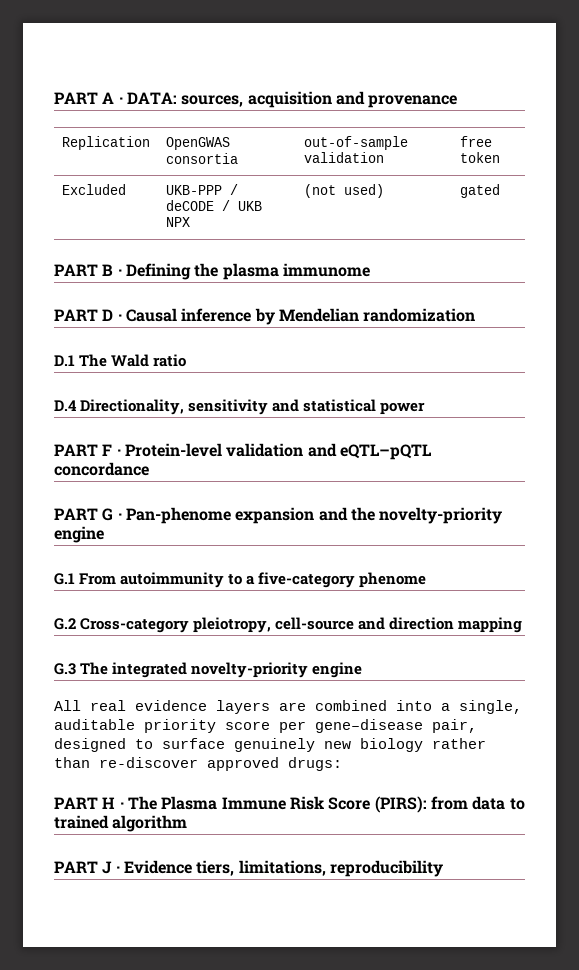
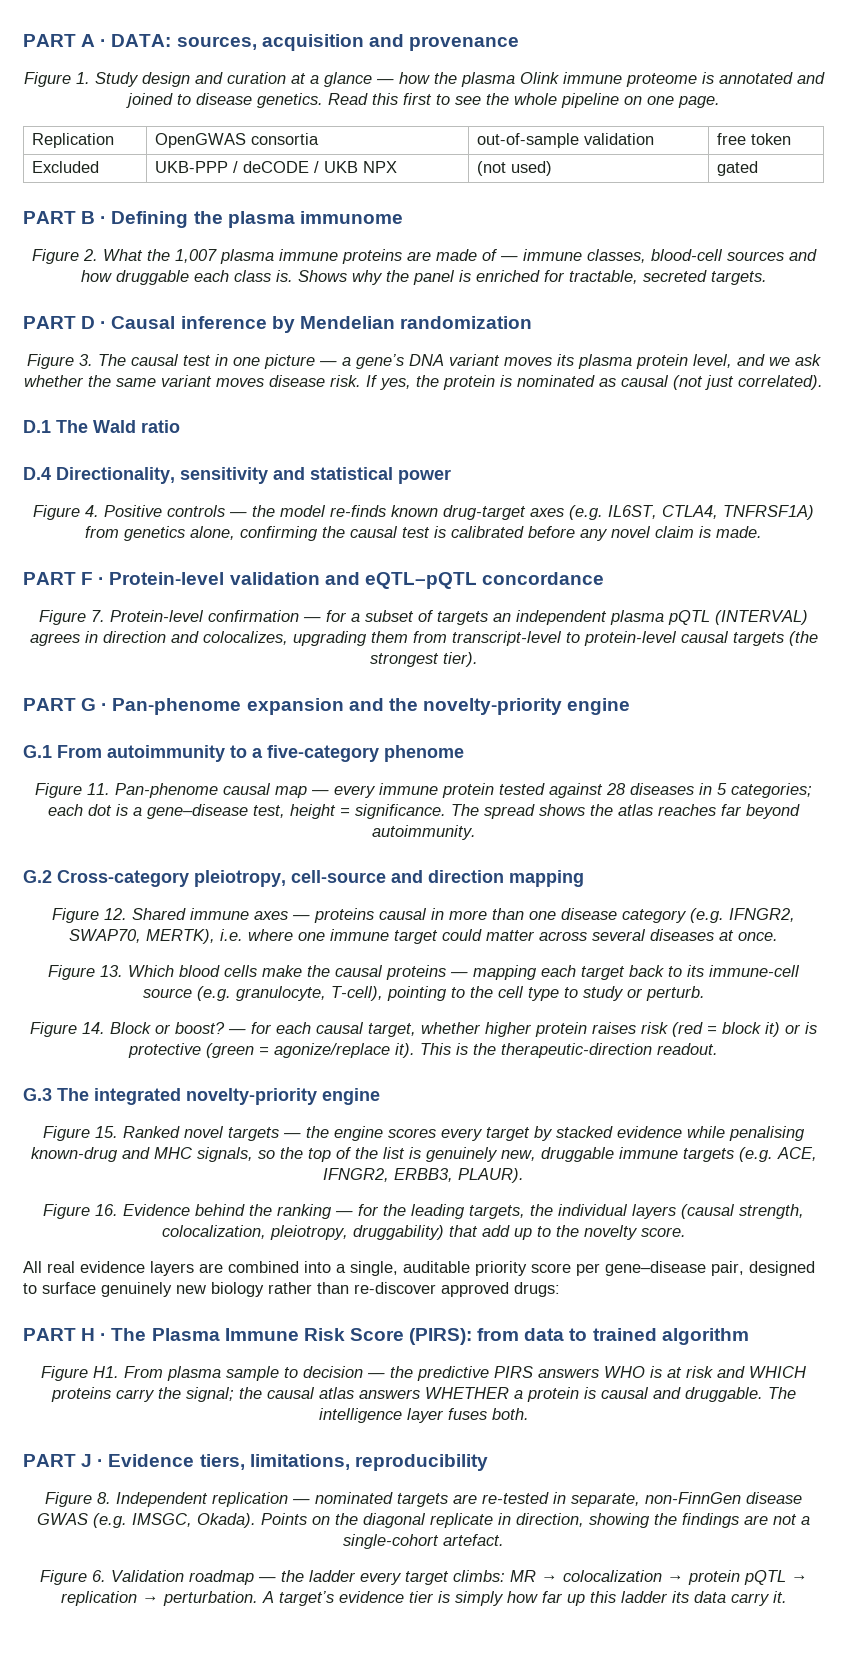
+ Figure 1. Study design and curation at a glance — how the plasma Olink immune proteome is annotated and joined to disease genetics. Read this first to see the whole pipeline on one page.
+ Figure 2. What the 1,007 plasma immune proteins are made of — immune classes, blood-cell sources and how druggable each class is. Shows why the panel is enriched for tractable, secreted targets.
+ Figure 3. The causal test in one picture — a gene’s DNA variant moves its plasma protein level, and we ask whether the same variant moves disease risk. If yes, the protein is nominated as causal (not just correlated).
+ Figure 4. Positive controls — the model re-finds known drug-target axes (e.g. IL6ST, CTLA4, TNFRSF1A) from genetics alone, confirming the causal test is calibrated before any novel claim is made.
+ Figure 7. Protein-level confirmation — for a subset of targets an independent plasma pQTL (INTERVAL) agrees in direction and colocalizes, upgrading them from transcript-level to protein-level causal targets (the strongest tier).
+ Figure 11. Pan-phenome causal map — every immune protein tested against 28 diseases in 5 categories; each dot is a gene–disease test, height = significance. The spread shows the atlas reaches far beyond autoimmunity.
+ Figure 12. Shared immune axes — proteins causal in more than one disease category (e.g. IFNGR2, SWAP70, MERTK), i.e. where one immune target could matter across several diseases at once.
+ Figure 13. Which blood cells make the causal proteins — mapping each target back to its immune-cell source (e.g. granulocyte, T-cell), pointing to the cell type to study or perturb.
+ Figure 14. Block or boost? — for each causal target, whether higher protein raises risk (red = block it) or is protective (green = agonize/replace it). This is the therapeutic-direction readout.
+ Figure 15. Ranked novel targets — the engine scores every target by stacked evidence while penalising known-drug and MHC signals, so the top of the list is genuinely new, druggable immune targets (e.g. ACE, IFNGR2, ERBB3, PLAUR).
+ Figure 16. Evidence behind the ranking — for the leading targets, the individual layers (causal strength, colocalization, pleiotropy, druggability) that add up to the novelty score.
+ Figure H1. From plasma sample to decision — the predictive PIRS answers WHO is at risk and WHICH proteins carry the signal; the causal atlas answers WHETHER a protein is causal and druggable. The intelligence layer fuses both.
+ Figure 8. Independent replication — nominated targets are re-tested in separate, non-FinnGen disease GWAS (e.g. IMSGC, Okada). Points on the diagonal replicate in direction, showing the findings are not a single-cohort artefact.
+ Figure 6. Validation roadmap — the ladder every target climbs: MR → colocalization → protein pQTL → replication → perturbation. A target’s evidence tier is simply how far up this ladder its data carry it.

